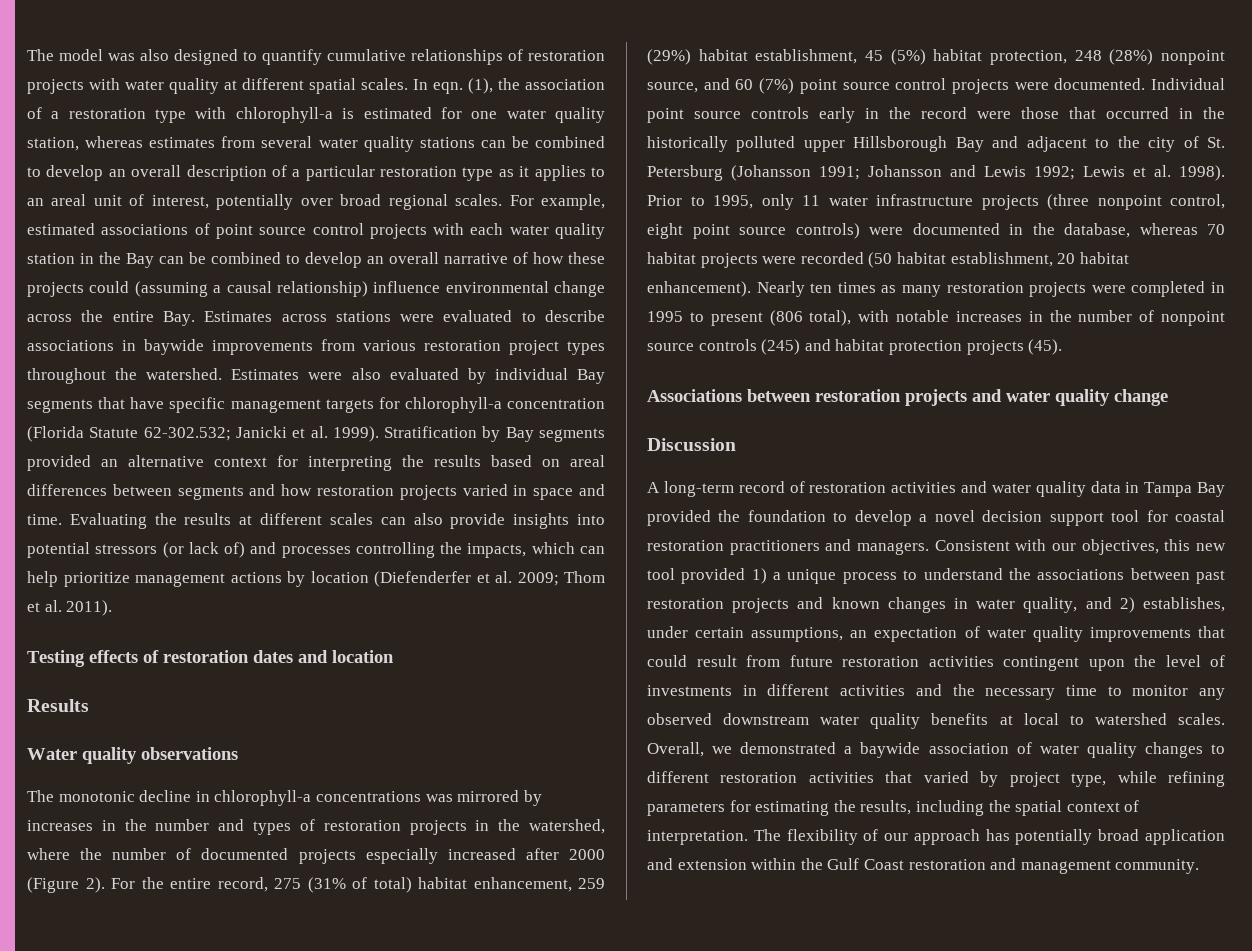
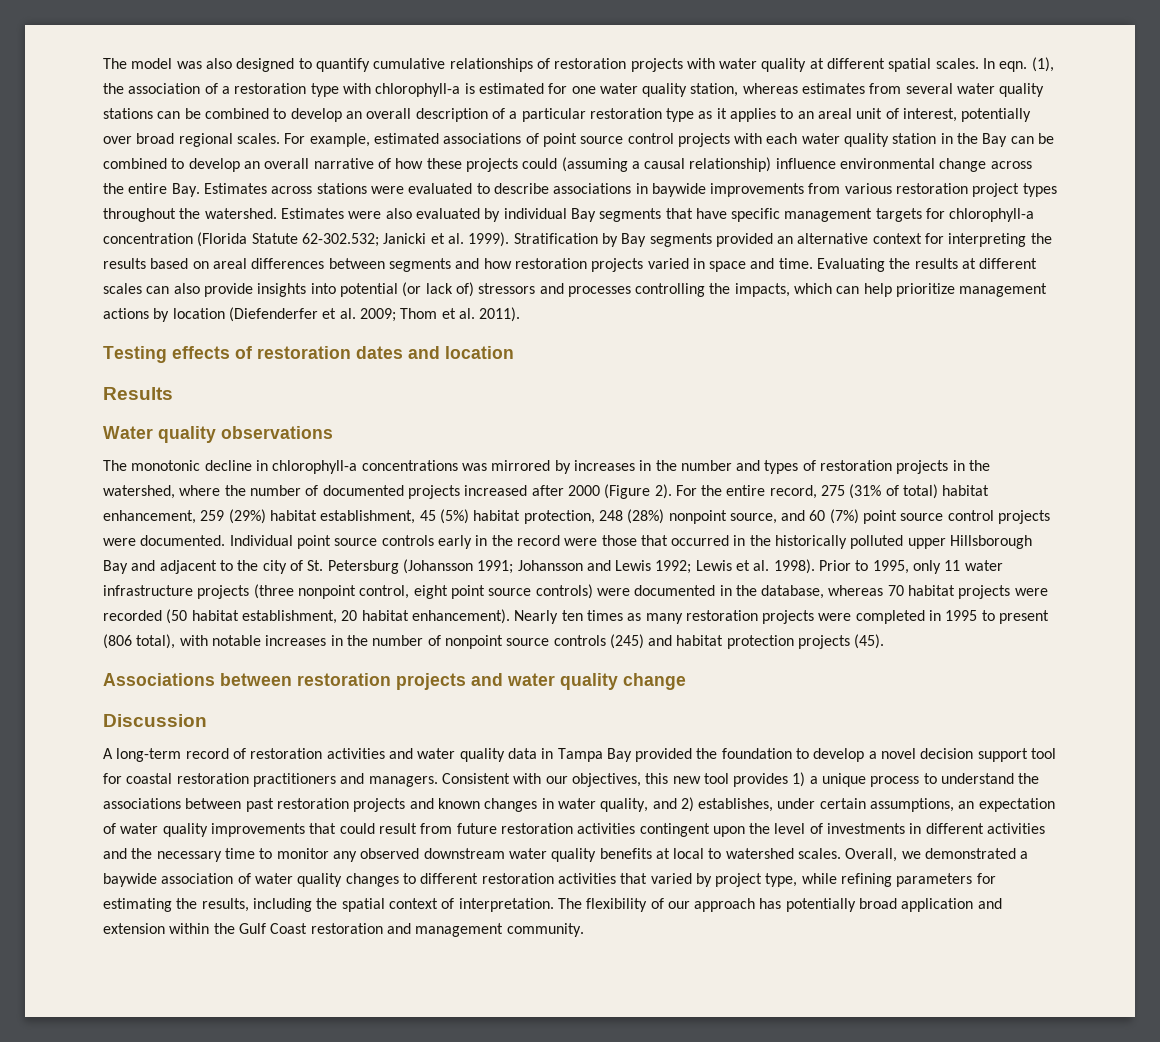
- Evaluating the results at different scales can also provide insights into potential stressors (or lack of) and processes controlling the impacts, which can help prioritize management actions by location (Diefenderfer et al. 2009; Thom et al. 2011).
+ Evaluating the results at different scales can also provide insights into potential (or lack of) stressors and processes controlling the impacts, which can help prioritize management actions by location (Diefenderfer et al. 2009; Thom et al. 2011).
- The monotonic decline in chlorophyll-a concentrations was mirrored by increases in the number and types of restoration projects in the watershed, where the number of documented projects especially increased after 2000 (Figure 2).
+ The monotonic decline in chlorophyll-a concentrations was mirrored by increases in the number and types of restoration projects in the watershed, where the number of documented projects increased after 2000 (Figure 2).
- Consistent with our objectives, this new tool provided 1) a unique process to understand the associations between past restoration projects and known changes in water quality, and 2) establishes, under certain assumptions, an expectation of water quality improvements that could result from future restoration activities contingent upon the level of investments in different activities and the necessary time to monitor any observed downstream water quality benefits at local to watershed scales.
+ Consistent with our objectives, this new tool provides 1) a unique process to understand the associations between past restoration projects and known changes in water quality, and 2) establishes, under certain assumptions, an expectation of water quality improvements that could result from future restoration activities contingent upon the level of investments in different activities and the necessary time to monitor any observed downstream water quality benefits at local to watershed scales.

